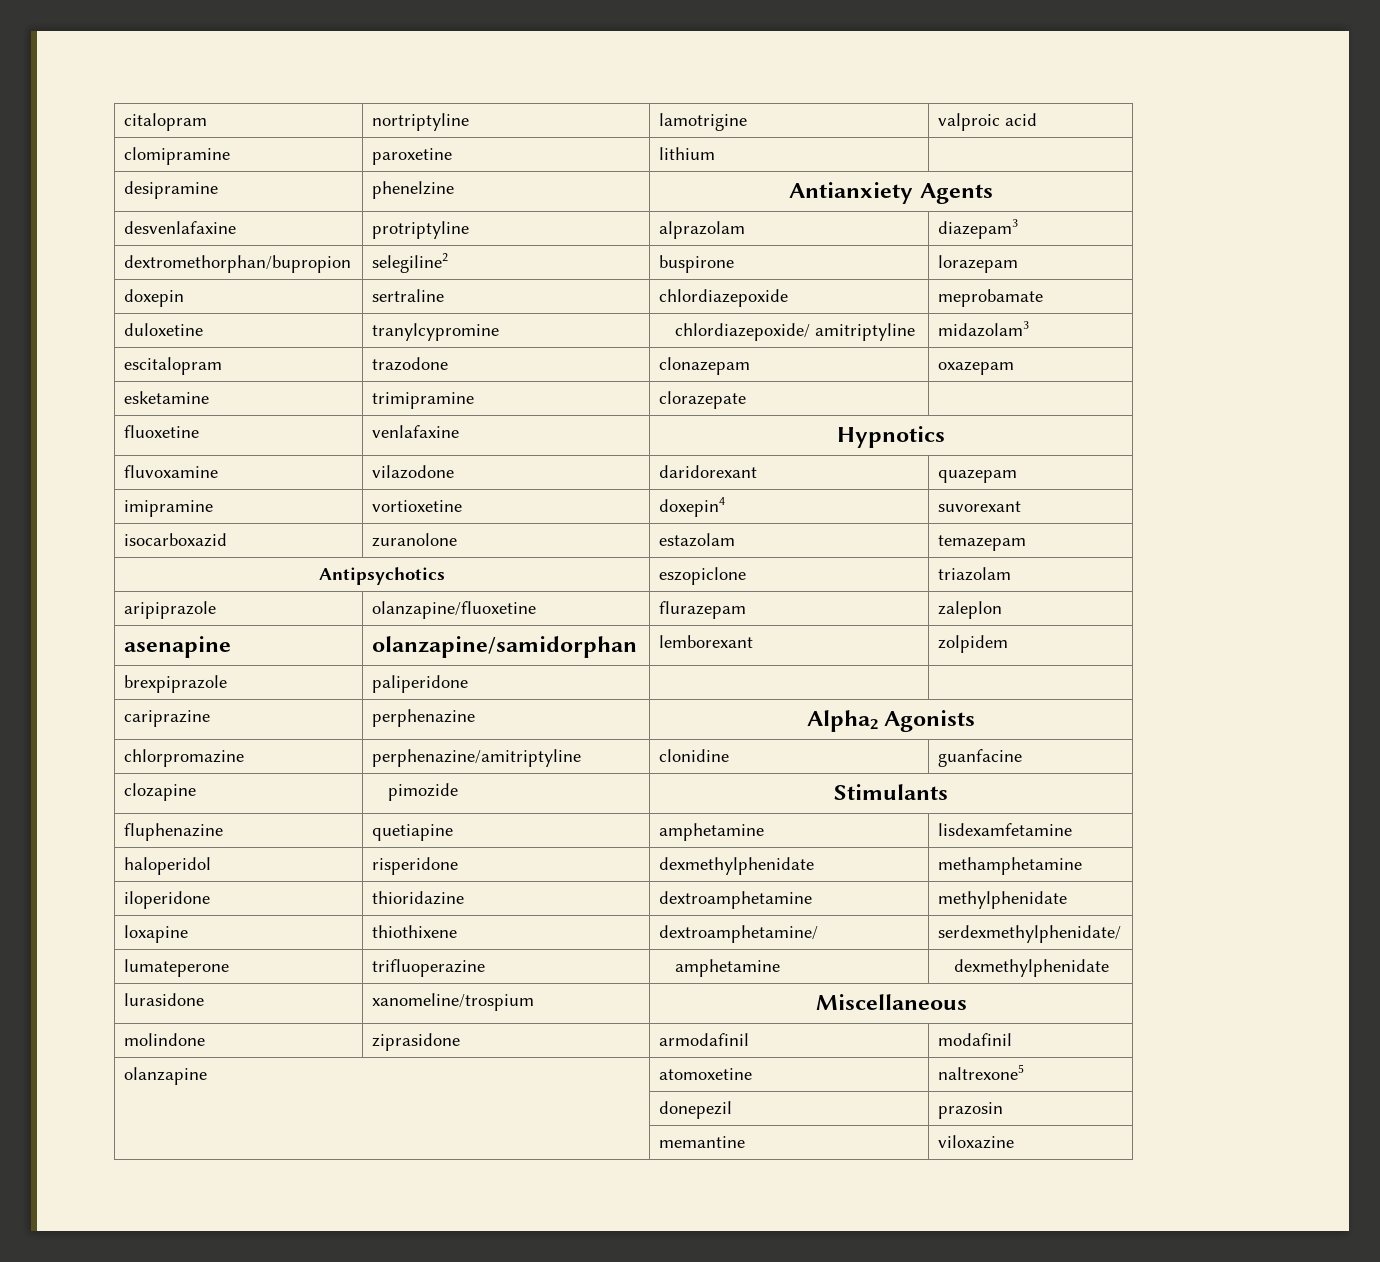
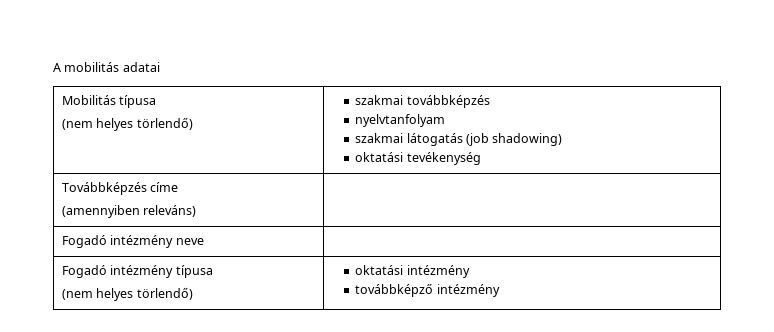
- citalopram | nortriptyline | lamotrigine | valproic acid
- clomipramine | paroxetine | lithium |
- desipramine | phenelzine | Antianxiety Agents
- desvenlafaxine | protriptyline | alprazolam | diazepam3
- dextromethorphan/bupropion | selegiline2 | buspirone | lorazepam
- doxepin | sertraline | chlordiazepoxide | meprobamate
- duloxetine | tranylcypromine | chlordiazepoxide/ amitriptyline | midazolam3
- escitalopram | trazodone | clonazepam | oxazepam
- esketamine | trimipramine | clorazepate |
- fluoxetine | venlafaxine | Hypnotics
- fluvoxamine | vilazodone | daridorexant | quazepam
- imipramine | vortioxetine | doxepin4 | suvorexant
- isocarboxazid | zuranolone | estazolam | temazepam
- Antipsychotics | eszopiclone | triazolam
- aripiprazole | olanzapine/fluoxetine | flurazepam | zaleplon
- asenapine | olanzapine/samidorphan | lemborexant | zolpidem
- brexpiprazole | paliperidone | |
- cariprazine | perphenazine | Alpha2 Agonists
- chlorpromazine | perphenazine/amitriptyline | clonidine | guanfacine
- clozapine | pimozide | Stimulants
- fluphenazine | quetiapine | amphetamine | lisdexamfetamine
- haloperidol | risperidone | dexmethylphenidate | methamphetamine
- iloperidone | thioridazine | dextroamphetamine | methylphenidate
- loxapine | thiothixene | dextroamphetamine/ | serdexmethylphenidate/
- lumateperone | trifluoperazine | amphetamine | dexmethylphenidate
- lurasidone | xanomeline/trospium | Miscellaneous
- molindone | ziprasidone | armodafinil | modafinil
- olanzapine | atomoxetine | naltrexone5
- | donepezil | prazosin
- | memantine | viloxazine
+ A mobilitás adatai
+ Mobilitás típusa
+ (nem helyes törlendő) | szakmai továbbképzés
+ nyelvtanfolyam
+ szakmai látogatás (job shadowing)
+ oktatási tevékenység
+ Továbbképzés címe
+ (amennyiben releváns) |
+ Fogadó intézmény neve |
+ Fogadó intézmény típusa
+ (nem helyes törlendő) | oktatási intézmény
+ továbbképző intézmény

